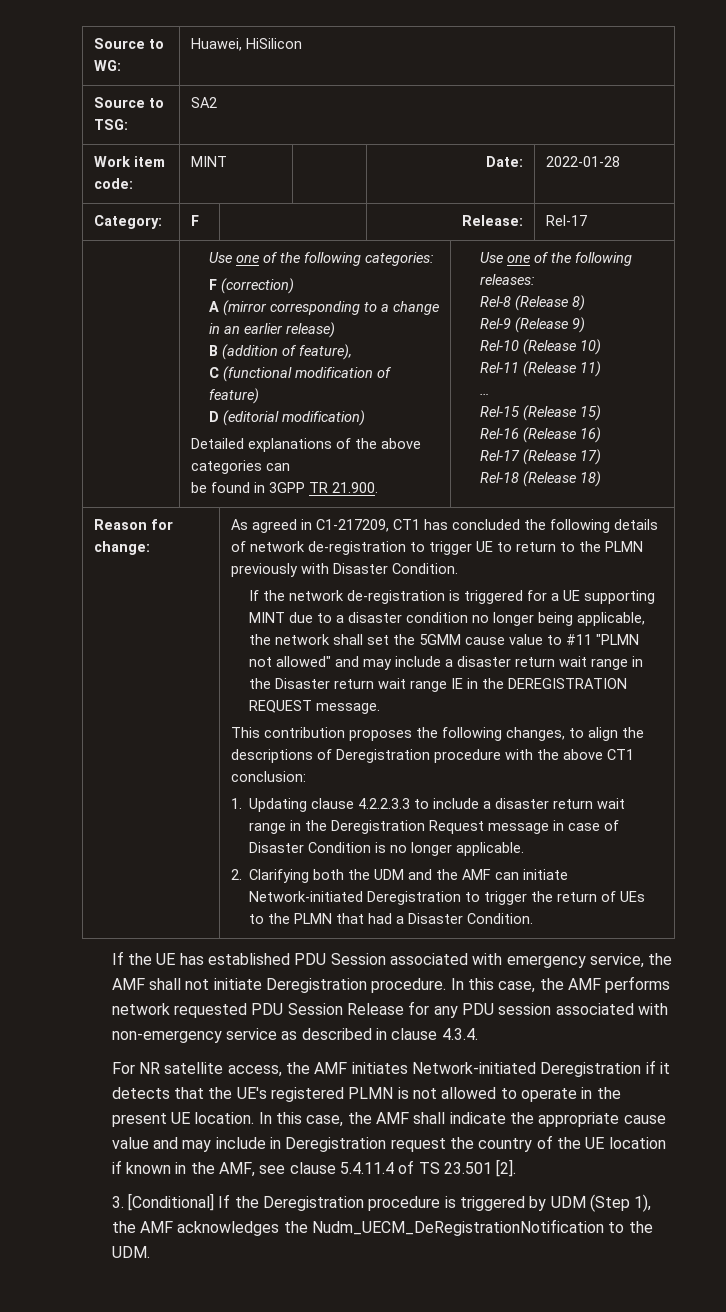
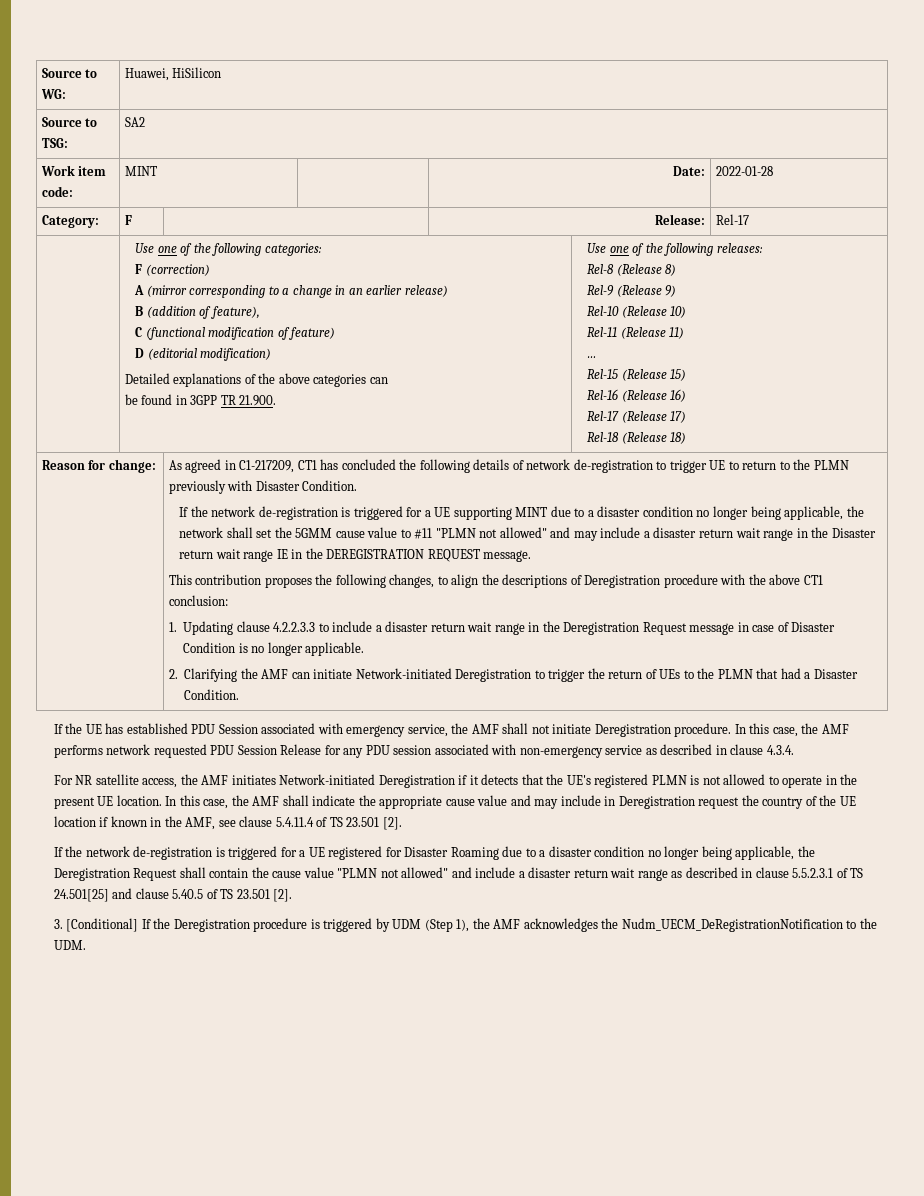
- 2. Clarifying both the UDM and the AMF can initiate Network-initiated Deregistration to trigger the return of UEs to the PLMN that had a Disaster Condition.
+ 2. Clarifying the AMF can initiate Network-initiated Deregistration to trigger the return of UEs to the PLMN that had a Disaster Condition.
+ If the network de-registration is triggered for a UE registered for Disaster Roaming due to a disaster condition no longer being applicable, the Deregistration Request shall contain the cause value "PLMN not allowed" and include a disaster return wait range as described in clause 5.5.2.3.1 of TS 24.501[25] and clause 5.40.5 of TS 23.501 [2].

